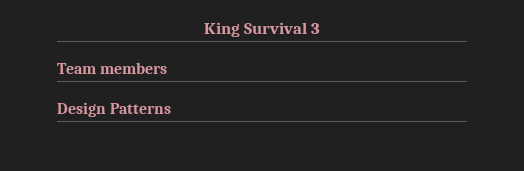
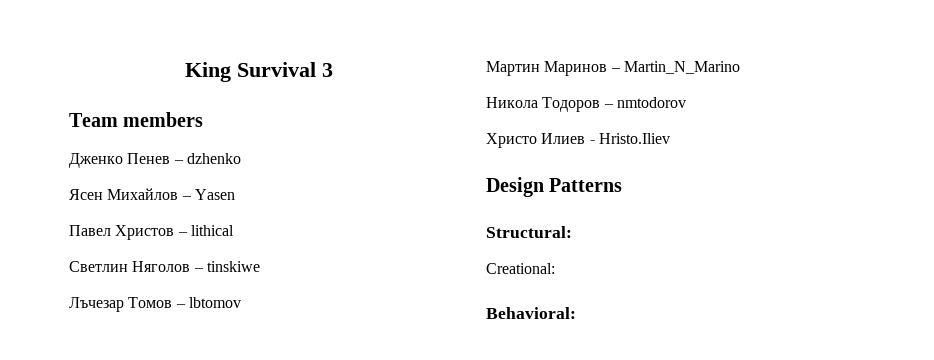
+ Дженко Пенев – dzhenko
+ Ясен Михайлов – Yasen
+ Павел Христов – lithical
+ Светлин Няголов – tinskiwe
+ Лъчезар Томов – lbtomov
+ Мартин Маринов – Martin_N_Marino
+ Никола Тодоров – nmtodorov
+ Христо Илиев - Hristo.Iliev
+ Structural:
+ Creational:
+ Behavioral:

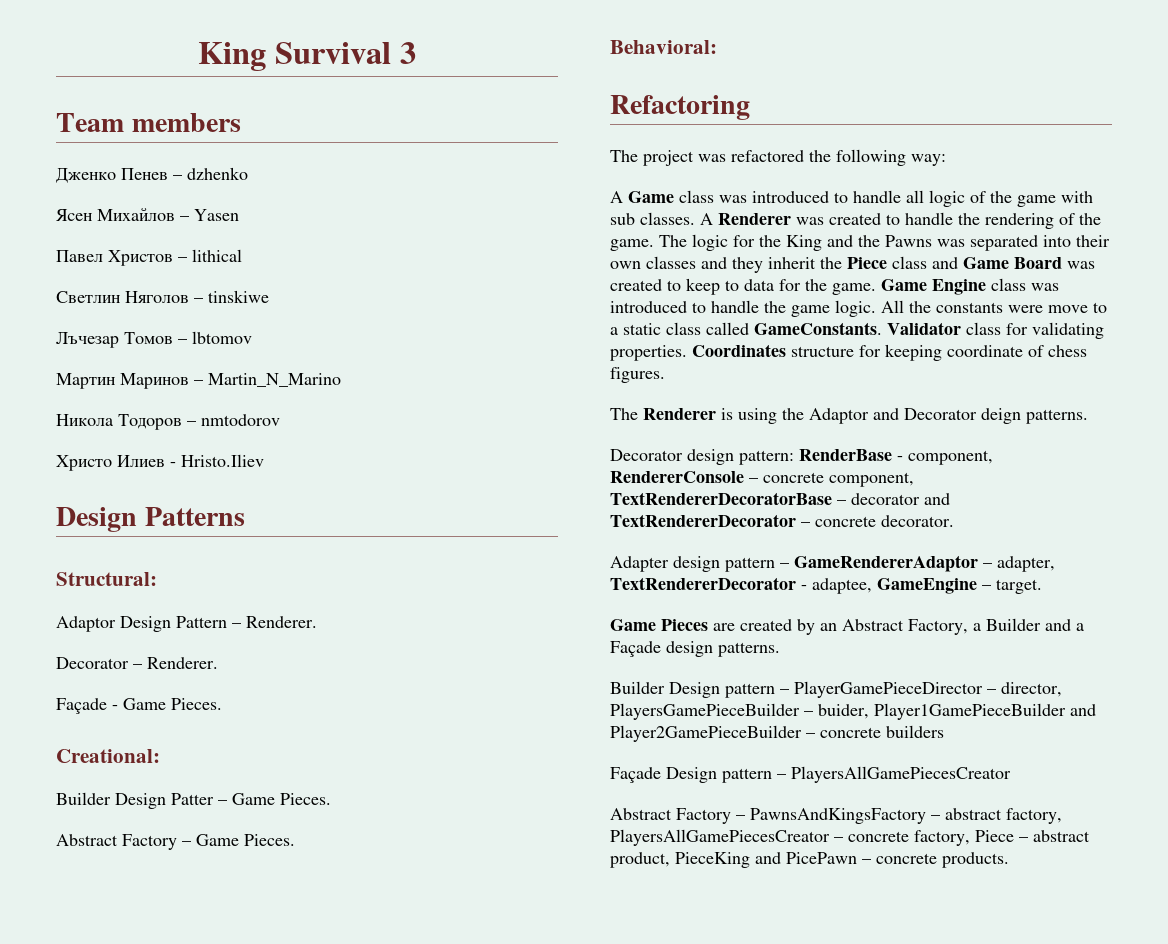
+ Adaptor Design Pattern – Renderer.
+ Decorator – Renderer.
+ Façade - Game Pieces.
  Creational:
+ Builder Design Patter – Game Pieces.
+ Abstract Factory – Game Pieces.
  Behavioral:
+ Refactoring
+ The project was refactored the following way:
+ A Game class was introduced to handle all logic of the game with sub classes. A Renderer was created to handle the rendering of the game. The logic for the King and the Pawns was separated into their own classes and they inherit the Piece class and Game Board was created to keep to data for the game. Game Engine class was introduced to handle the game logic. All the constants were move to a static class called GameConstants. Validator class for validating properties. Coordinates structure for keeping coordinate of chess figures.
+ The Renderer is using the Adaptor and Decorator deign patterns.
+ Decorator design pattern: RenderBase - component, RendererConsole – concrete component, TextRendererDecoratorBase – decorator and TextRendererDecorator – concrete decorator.
+ Adapter design pattern – GameRendererAdaptor – adapter, TextRendererDecorator - adaptee, GameEngine – target.
+ Game Pieces are created by an Abstract Factory, a Builder and a Façade design patterns.
+ Builder Design pattern – PlayerGamePieceDirector – director, PlayersGamePieceBuilder – buider, Player1GamePieceBuilder and Player2GamePieceBuilder – concrete builders
+ Façade Design pattern – PlayersAllGamePiecesCreator
+ Abstract Factory – PawnsAndKingsFactory – abstract factory, PlayersAllGamePiecesCreator – concrete factory, Piece – abstract product, PieceKing and PicePawn – concrete products.

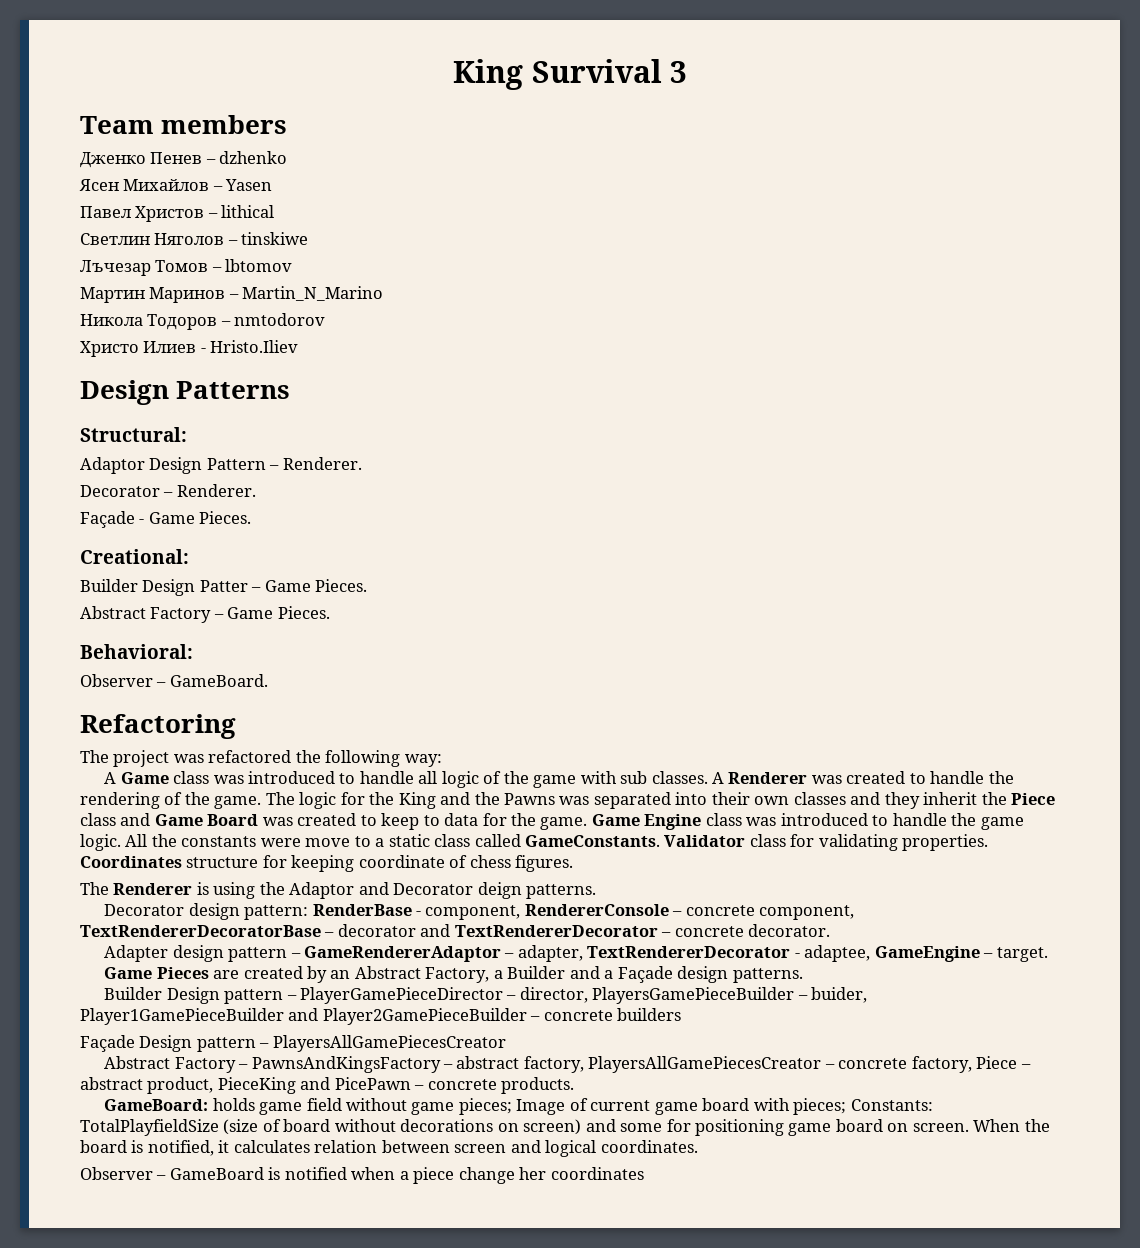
+ Observer – GameBoard.
+ GameBoard: holds game field without game pieces; Image of current game board with pieces; Constants: TotalPlayfieldSize (size of board without decorations on screen) and some for positioning game board on screen. When the board is notified, it calculates relation between screen and logical coordinates.
+ Observer – GameBoard is notified when a piece change her coordinates

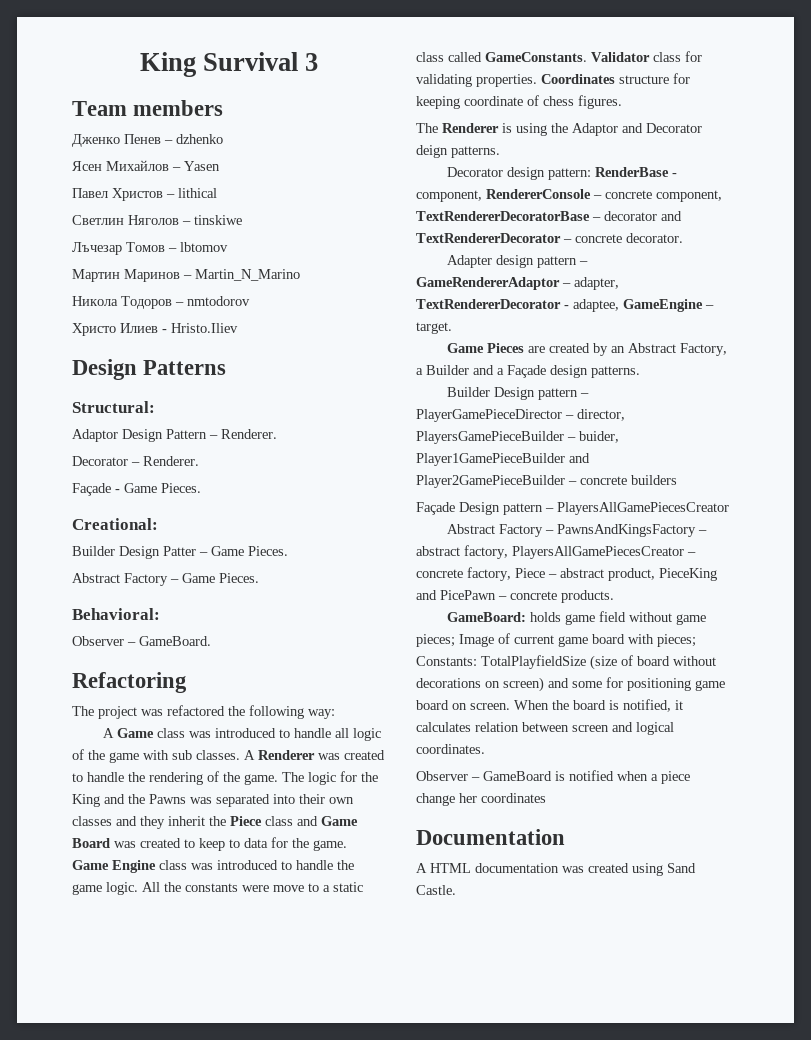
+ Documentation
+ A HTML documentation was created using Sand Castle.

